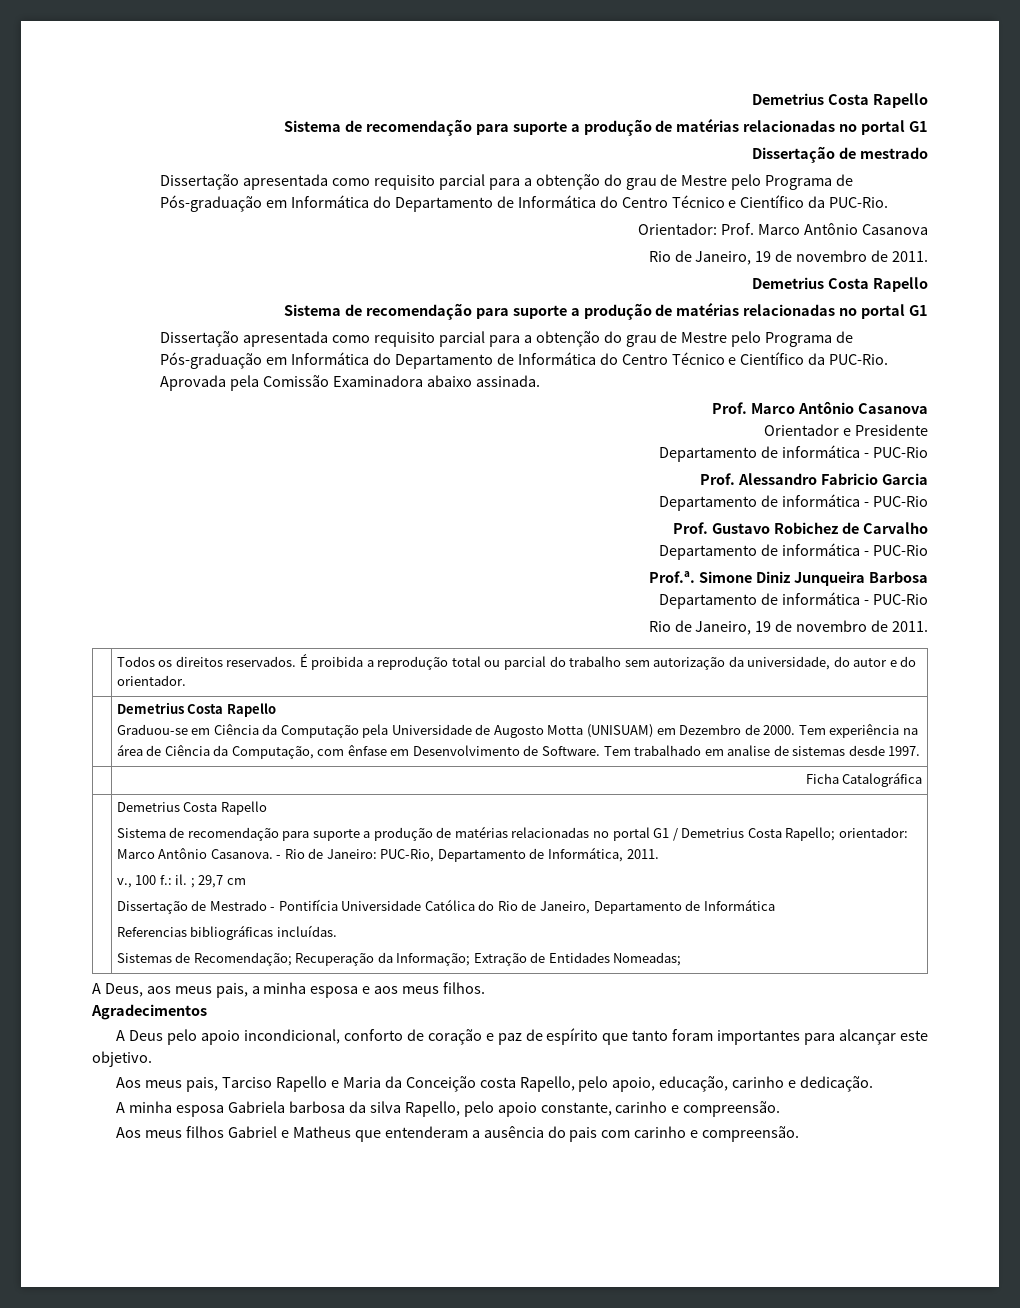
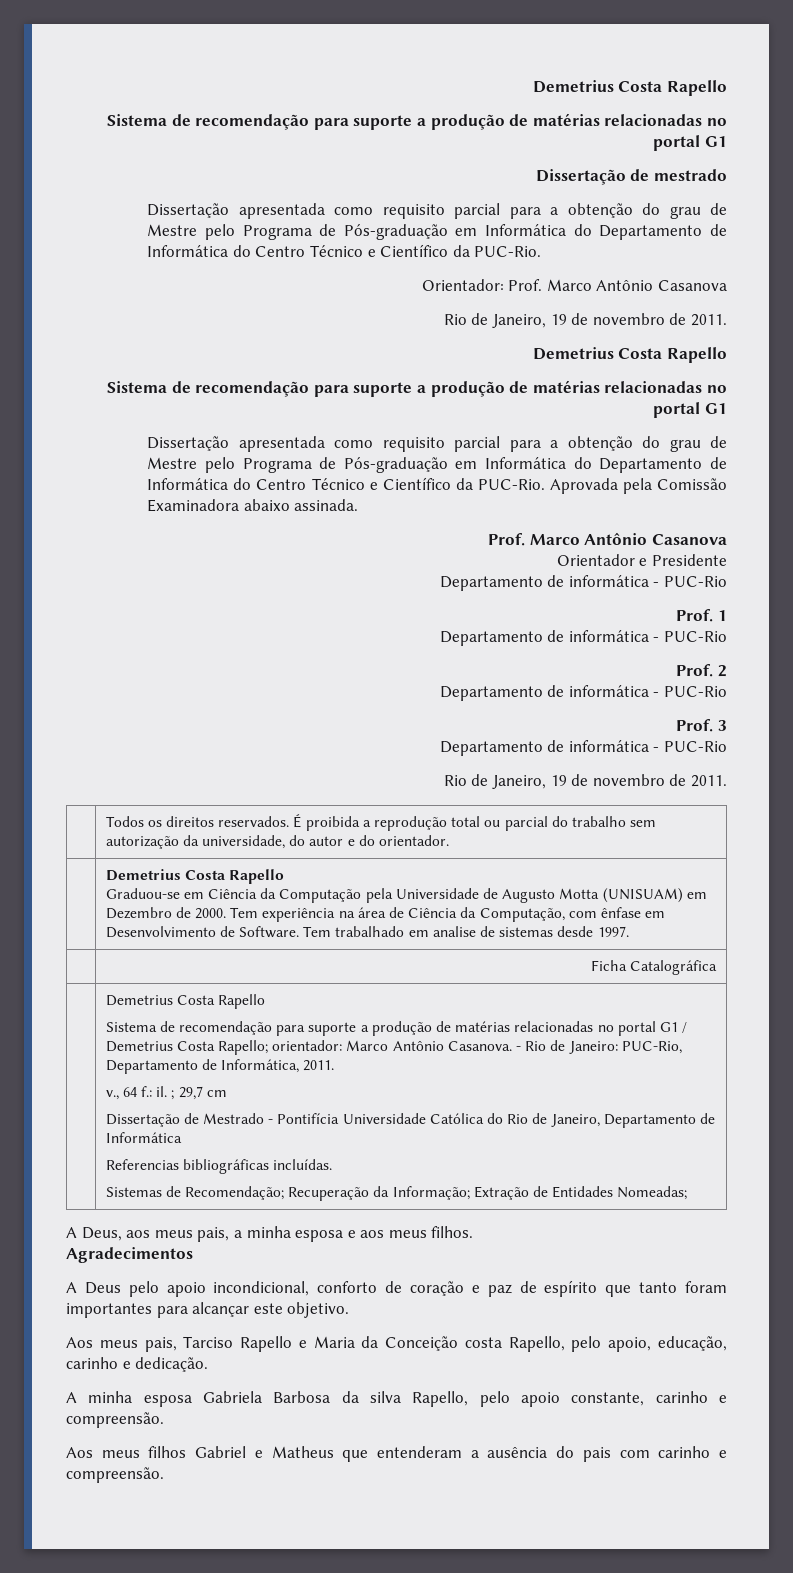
- Prof. Alessandro Fabricio Garcia
+ Prof. 1
  Departamento de informática - PUC-Rio
- Prof. Gustavo Robichez de Carvalho
+ Prof. 2
  Departamento de informática - PUC-Rio
- Prof.ª. Simone Diniz Junqueira Barbosa
+ Prof. 3
  | Todos os direitos reservados. É proibida a reprodução total ou parcial do trabalho sem autorização da universidade, do autor e do orientador.
  | Demetrius Costa Rapello
- Graduou-se em Ciência da Computação pela Universidade de Augosto Motta (UNISUAM) em Dezembro de 2000. Tem experiência na área de Ciência da Computação, com ênfase em Desenvolvimento de Software. Tem trabalhado em analise de sistemas desde 1997.
+ Graduou-se em Ciência da Computação pela Universidade de Augusto Motta (UNISUAM) em Dezembro de 2000. Tem experiência na área de Ciência da Computação, com ênfase em Desenvolvimento de Software. Tem trabalhado em analise de sistemas desde 1997.
- v., 100 f.: il. ; 29,7 cm
+ v., 64 f.: il. ; 29,7 cm
- A minha esposa Gabriela barbosa da silva Rapello, pelo apoio constante, carinho e compreensão.
+ A minha esposa Gabriela Barbosa da silva Rapello, pelo apoio constante, carinho e compreensão.

